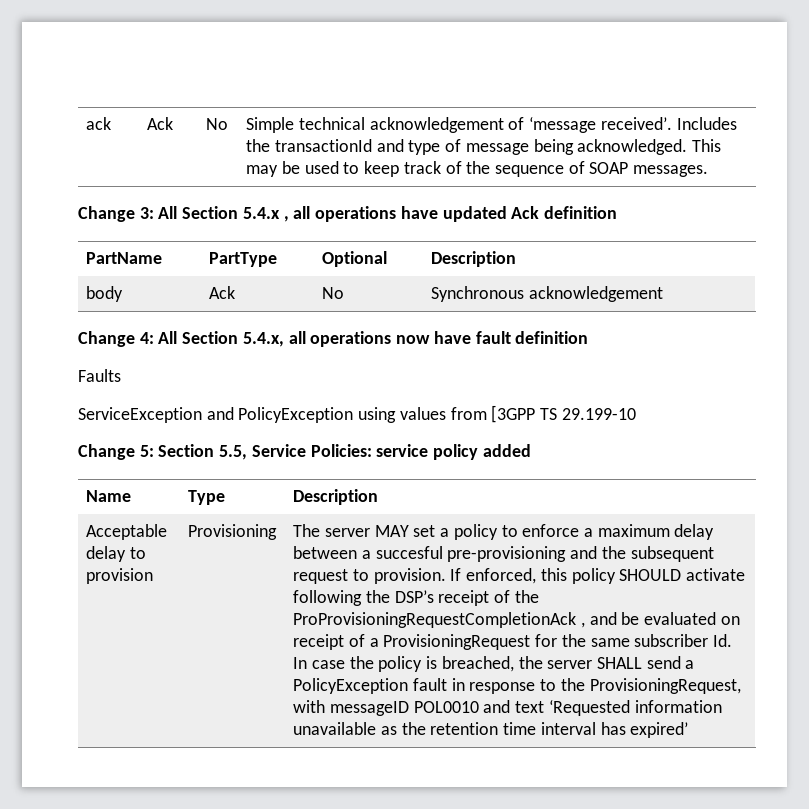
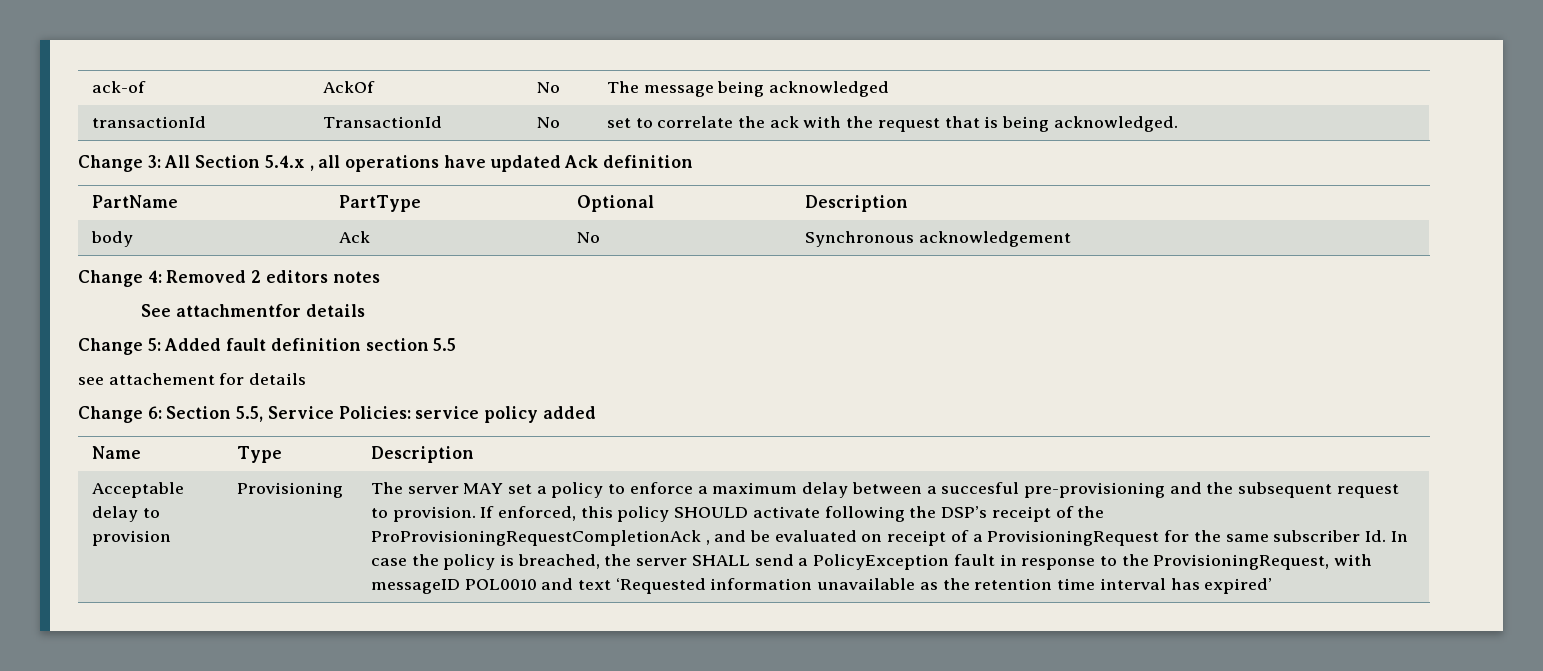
- ack | Ack | No | Simple technical acknowledgement of ‘message received’. Includes the transactionId and type of message being acknowledged. This may be used to keep track of the sequence of SOAP messages.
+ ack-of | AckOf | No | The message being acknowledged
+ transactionId | TransactionId | No | set to correlate the ack with the request that is being acknowledged.
- Change 4: All Section 5.4.x, all operations now have fault definition
- Faults
- ServiceException and PolicyException using values from [3GPP TS 29.199-10
- Change 5: Section 5.5, Service Policies: service policy added
+ Change 4: Removed 2 editors notes
+ See attachmentfor details
+ Change 5: Added fault definition section 5.5
+ see attachement for details
+ Change 6: Section 5.5, Service Policies: service policy added

